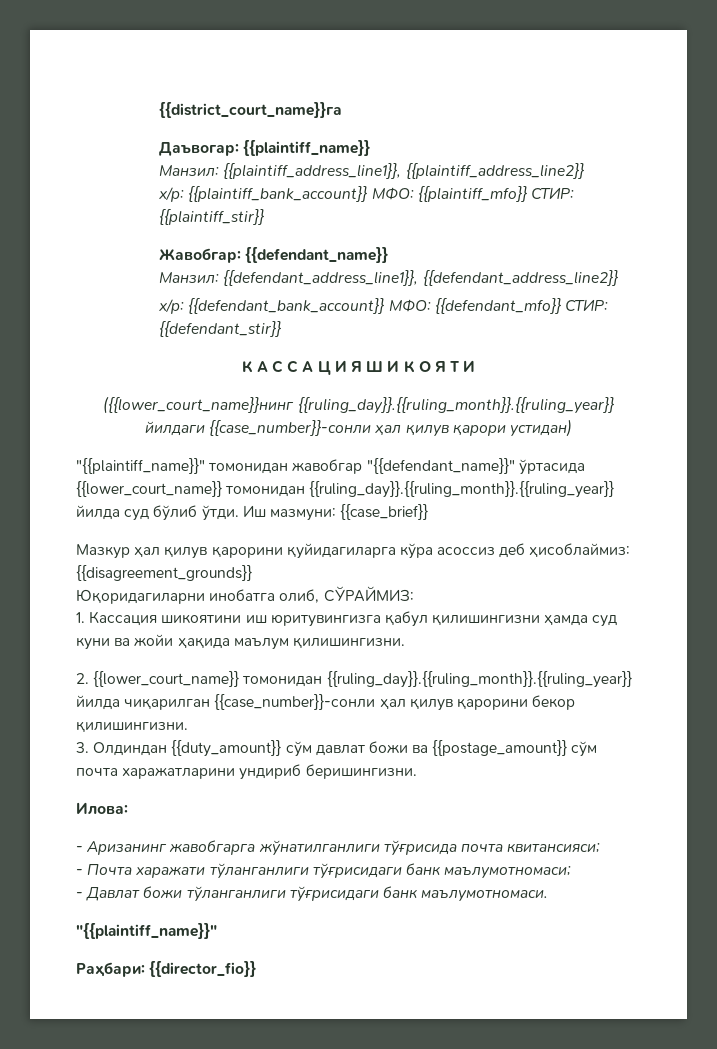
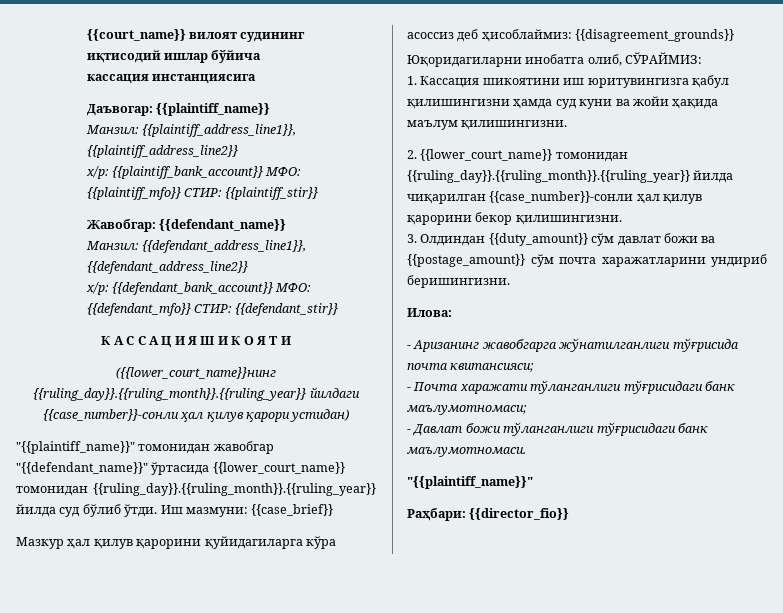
- {{district_court_name}}га
+ {{court_name}} вилоят судининг иқтисодий ишлар бўйича
+ кассация инстанциясига

